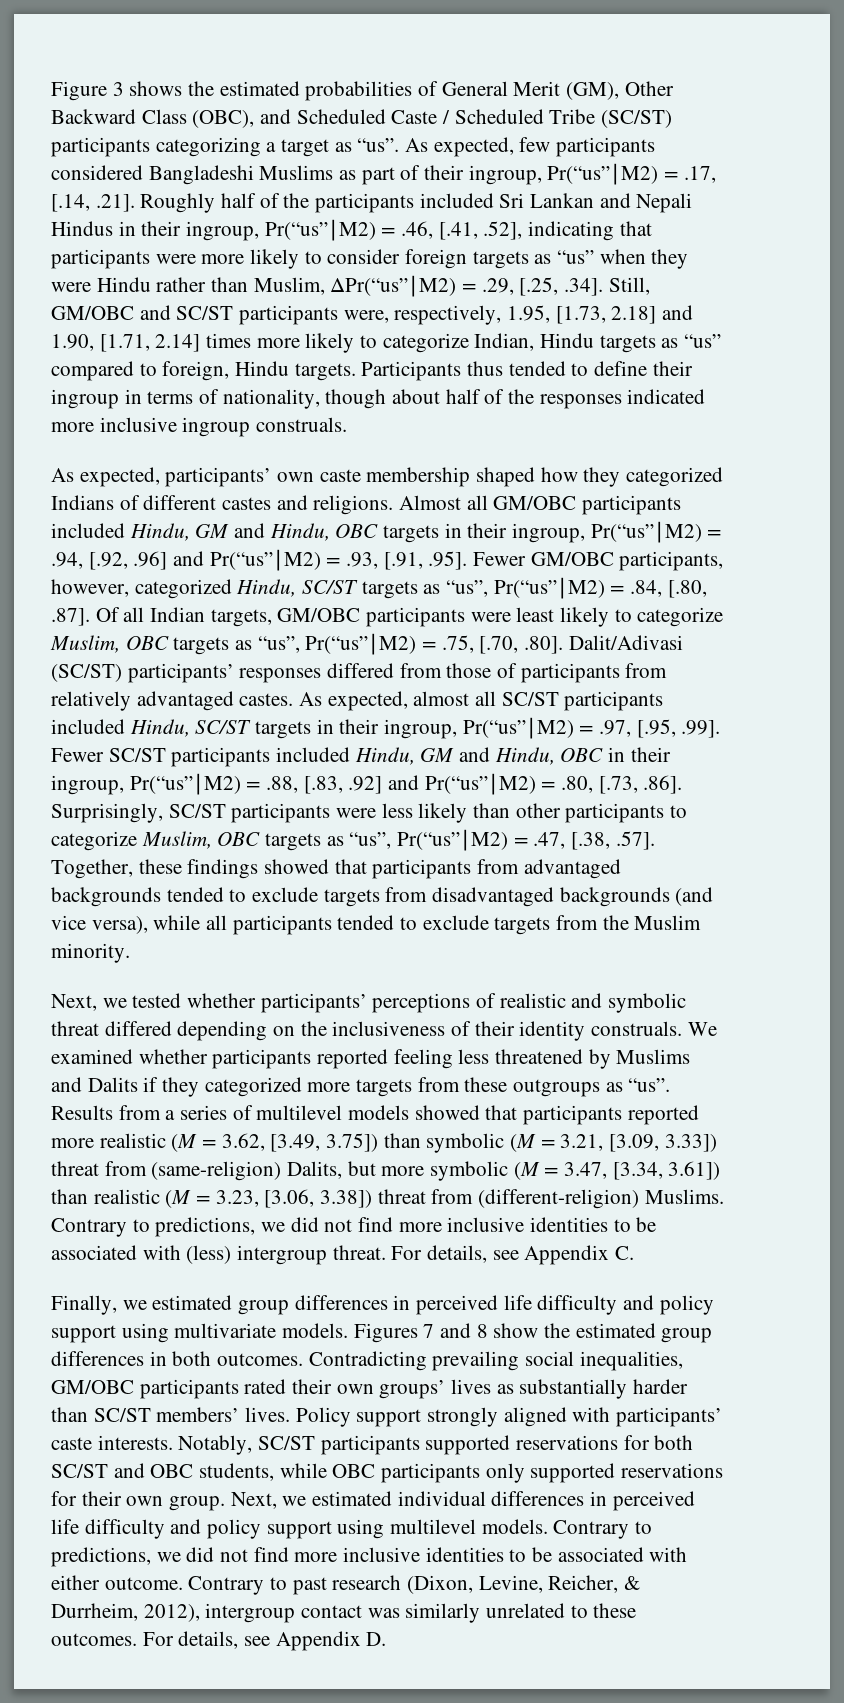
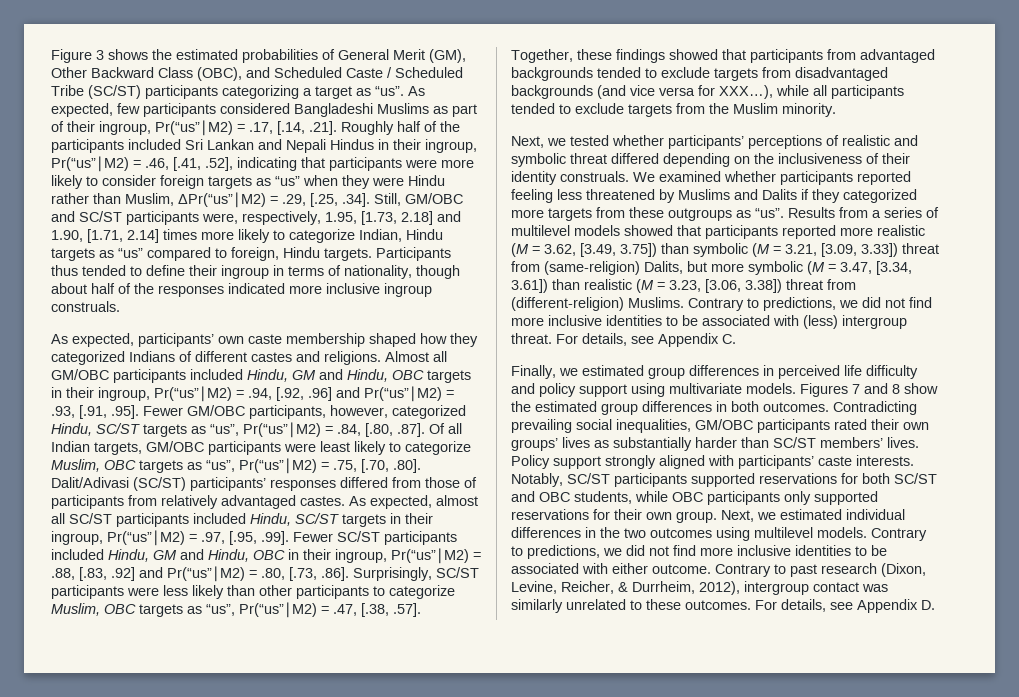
- As expected, almost all SC/ST participants included Hindu, SC/ST targets in their ingroup, Pr(“us”∣M2) = .97, [.95, .99]. Fewer SC/ST participants included Hindu, GM and Hindu, OBC in their ingroup, Pr(“us”∣M2) = .88, [.83, .92] and Pr(“us”∣M2) = .80, [.73, .86]. Surprisingly, SC/ST participants were less likely than other participants to categorize Muslim, OBC targets as “us”, Pr(“us”∣M2) = .47, [.38, .57]. Together, these findings showed that participants from advantaged backgrounds tended to exclude targets from disadvantaged backgrounds (and vice versa), while all participants tended to exclude targets from the Muslim minority.
+ As expected, almost all SC/ST participants included Hindu, SC/ST targets in their ingroup, Pr(“us”∣M2) = .97, [.95, .99]. Fewer SC/ST participants included Hindu, GM and Hindu, OBC in their ingroup, Pr(“us”∣M2) = .88, [.83, .92] and Pr(“us”∣M2) = .80, [.73, .86]. Surprisingly, SC/ST participants were less likely than other participants to categorize Muslim, OBC targets as “us”, Pr(“us”∣M2) = .47, [.38, .57]. Together, these findings showed that participants from advantaged backgrounds tended to exclude targets from disadvantaged backgrounds (and vice versa for XXX…), while all participants tended to exclude targets from the Muslim minority.
- Next, we estimated individual differences in perceived life difficulty and policy support using multilevel models.
+ Next, we estimated individual differences in the two outcomes using multilevel models.

